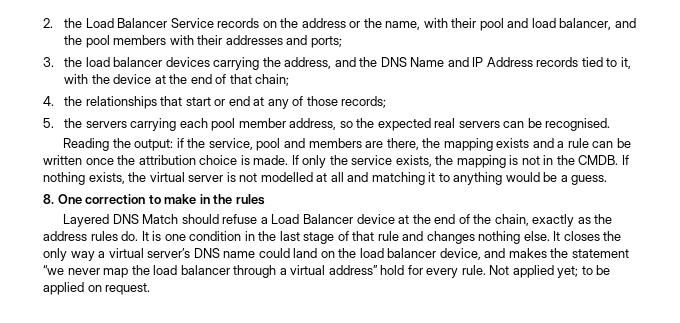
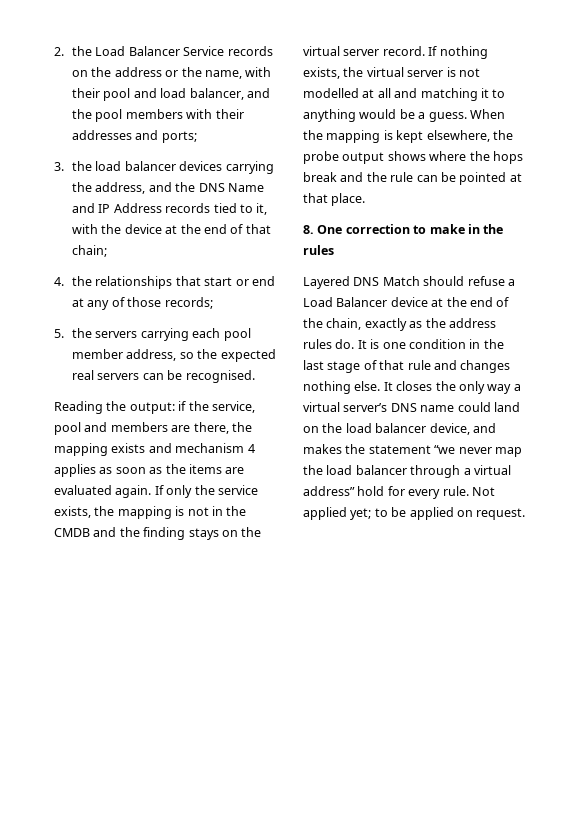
- Reading the output: if the service, pool and members are there, the mapping exists and a rule can be written once the attribution choice is made.
+ Reading the output: if the service, pool and members are there, the mapping exists and mechanism 4 applies as soon as the items are evaluated again.
- If only the service exists, the mapping is not in the CMDB.
+ If only the service exists, the mapping is not in the CMDB and the finding stays on the virtual server record.
+ When the mapping is kept elsewhere, the probe output shows where the hops break and the rule can be pointed at that place.

